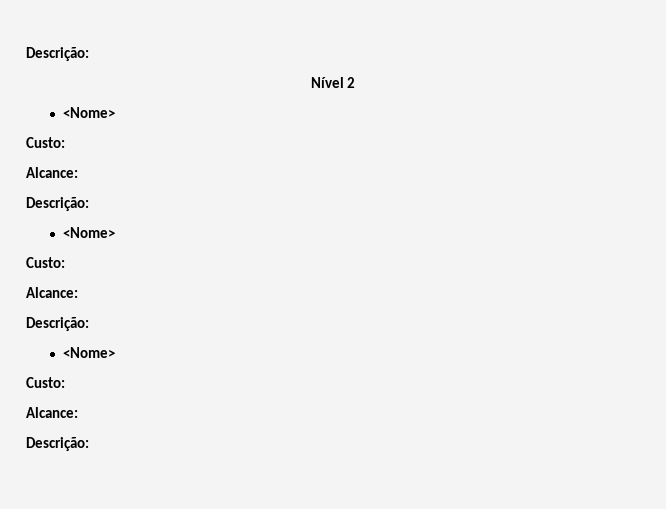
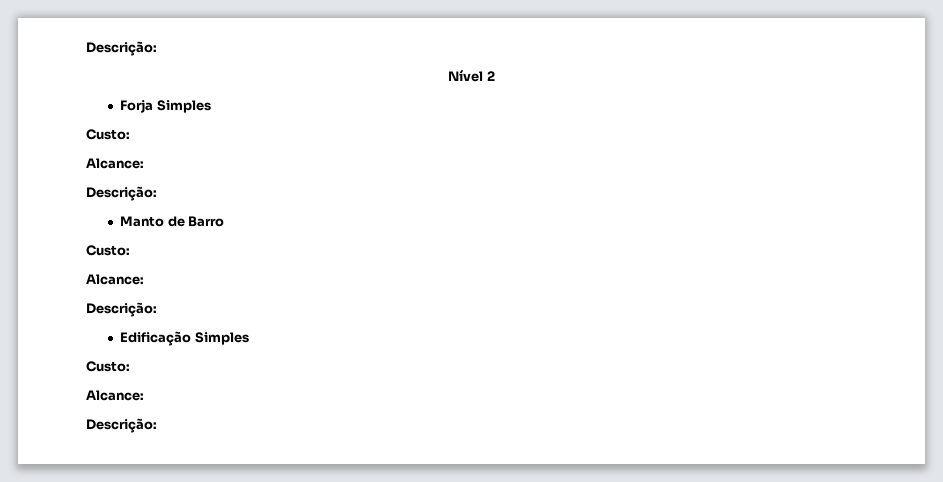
  Nível 2
- <Nome>
+ Forja Simples
  Custo:
  Alcance:
  Descrição:
- <Nome>
+ Manto de Barro
  Custo:
  Alcance:
  Descrição:
- <Nome>
+ Edificação Simples

